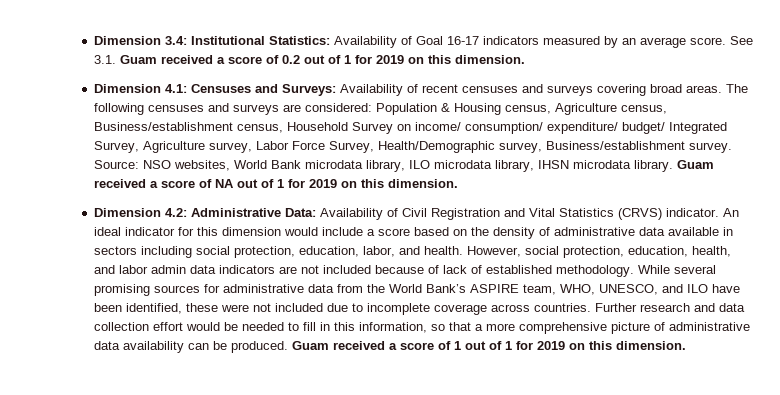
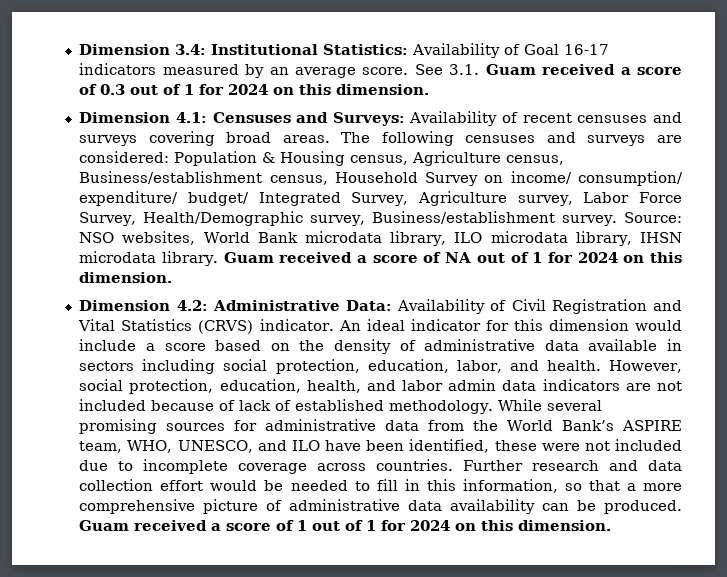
- See 3.1. Guam received a score of 0.2 out of 1 for 2019 on this dimension.
+ See 3.1. Guam received a score of 0.3 out of 1 for 2024 on this dimension.
- Guam received a score of NA out of 1 for 2019 on this dimension.
+ Guam received a score of NA out of 1 for 2024 on this dimension.
- Guam received a score of 1 out of 1 for 2019 on this dimension.
+ Guam received a score of 1 out of 1 for 2024 on this dimension.

